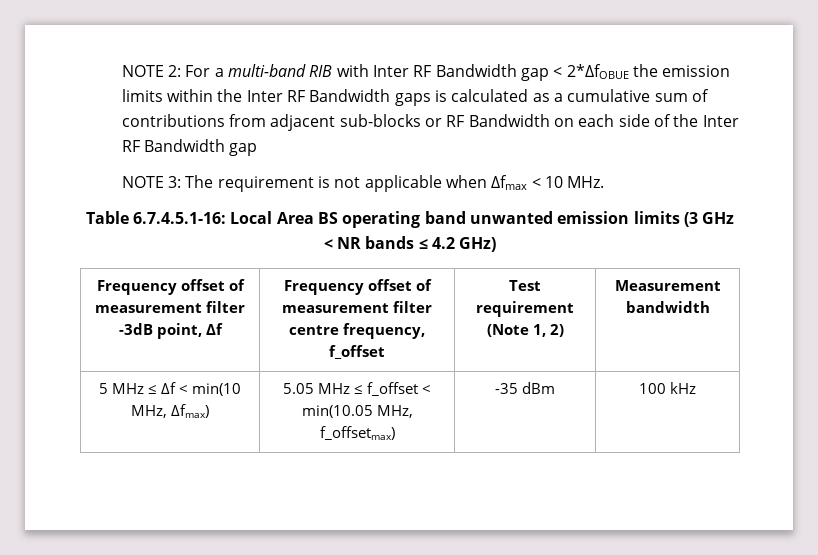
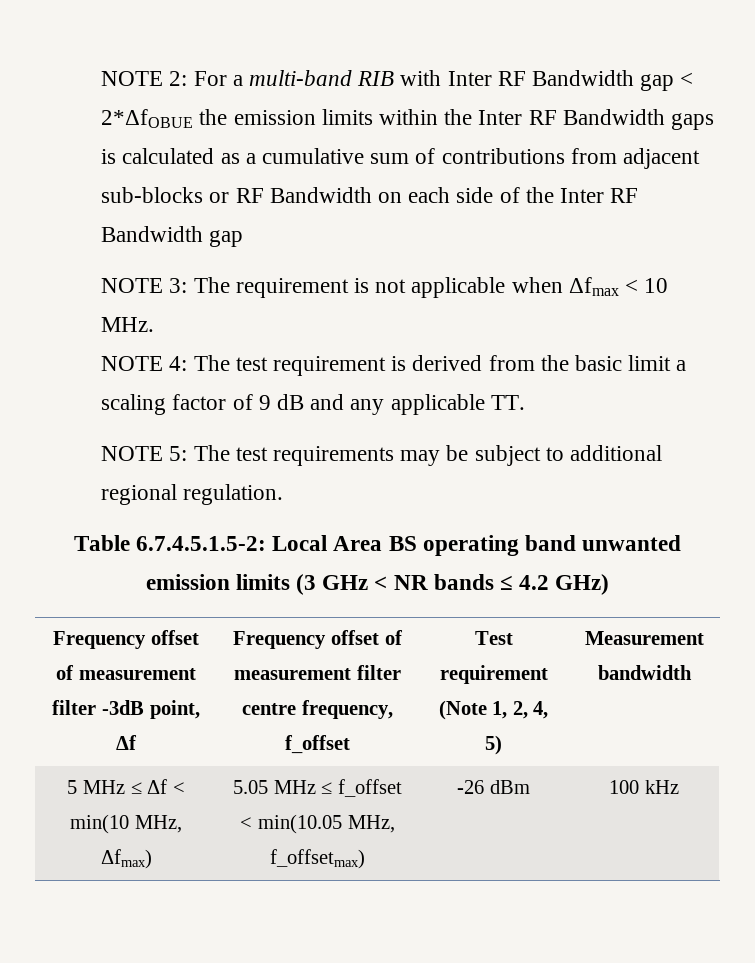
+ NOTE 4: The test requirement is derived from the basic limit a scaling factor of 9 dB and any applicable TT.
+ NOTE 5: The test requirements may be subject to additional regional regulation.
- Table 6.7.4.5.1-16: Local Area BS operating band unwanted emission limits (3 GHz < NR bands ≤ 4.2 GHz)
+ Table 6.7.4.5.1.5-2: Local Area BS operating band unwanted emission limits (3 GHz < NR bands ≤ 4.2 GHz)
- Frequency offset of measurement filter -3dB point, Δf | Frequency offset of measurement filter centre frequency, f_offset | Test requirement (Note 1, 2) | Measurement bandwidth
+ Frequency offset of measurement filter -3dB point, Δf | Frequency offset of measurement filter centre frequency, f_offset | Test requirement (Note 1, 2, 4, 5) | Measurement bandwidth
- 5 MHz ≤ Δf < min(10 MHz, Δfmax) | 5.05 MHz ≤ f_offset < min(10.05 MHz, f_offsetmax) | -35 dBm | 100 kHz
+ 5 MHz ≤ Δf < min(10 MHz, Δfmax) | 5.05 MHz ≤ f_offset < min(10.05 MHz, f_offsetmax) | -26 dBm | 100 kHz

